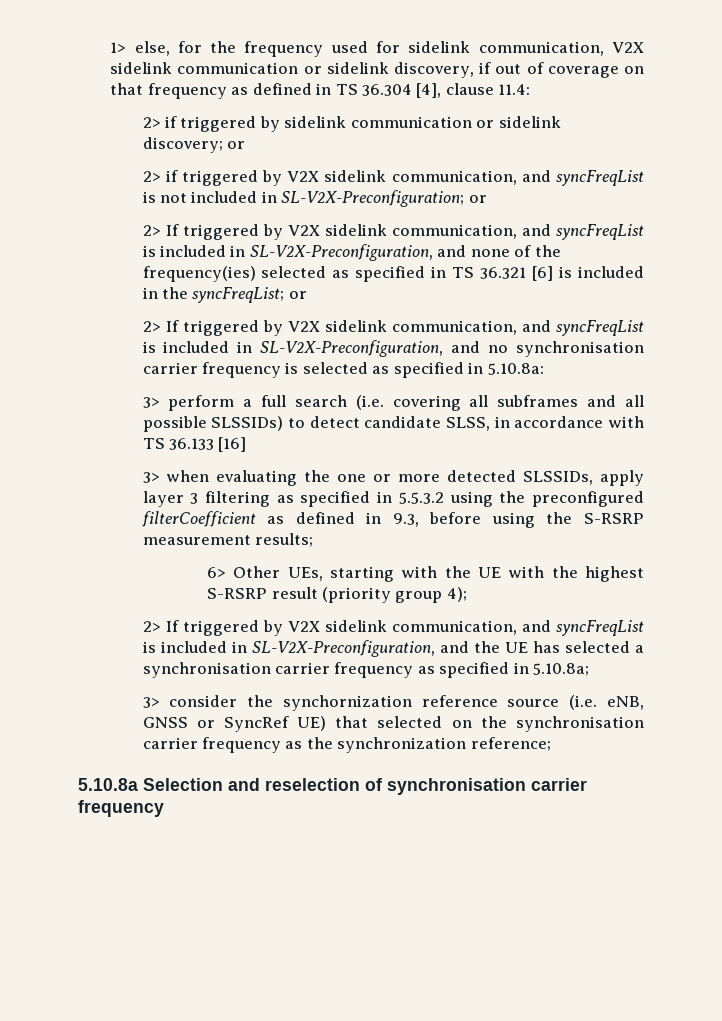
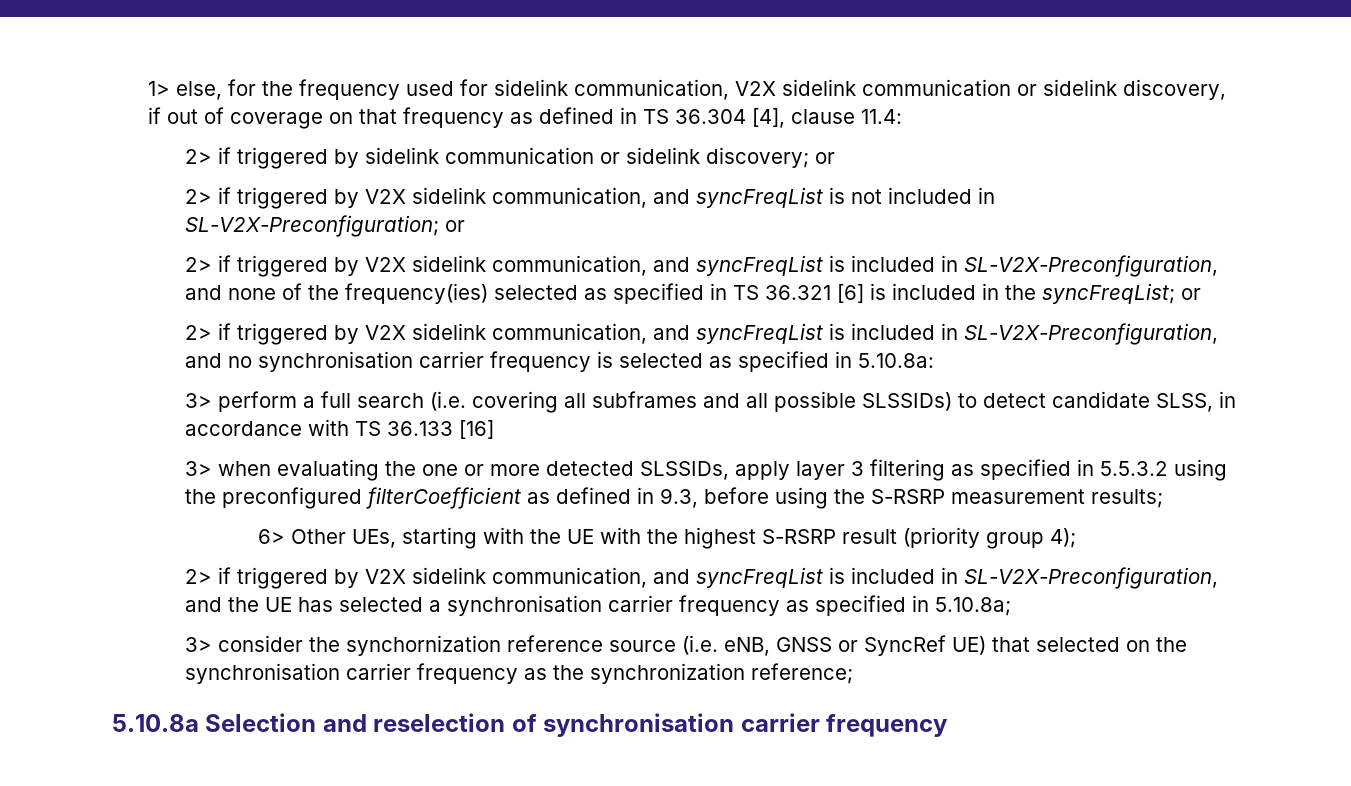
- 2> If triggered by V2X sidelink communication, and syncFreqList is included in SL-V2X-Preconfiguration, and none of the frequency(ies) selected as specified in TS 36.321 [6] is included in the syncFreqList; or
+ 2> if triggered by V2X sidelink communication, and syncFreqList is included in SL-V2X-Preconfiguration, and none of the frequency(ies) selected as specified in TS 36.321 [6] is included in the syncFreqList; or
- 2> If triggered by V2X sidelink communication, and syncFreqList is included in SL-V2X-Preconfiguration, and no synchronisation carrier frequency is selected as specified in 5.10.8a:
+ 2> if triggered by V2X sidelink communication, and syncFreqList is included in SL-V2X-Preconfiguration, and no synchronisation carrier frequency is selected as specified in 5.10.8a:
- 2> If triggered by V2X sidelink communication, and syncFreqList is included in SL-V2X-Preconfiguration, and the UE has selected a synchronisation carrier frequency as specified in 5.10.8a;
+ 2> if triggered by V2X sidelink communication, and syncFreqList is included in SL-V2X-Preconfiguration, and the UE has selected a synchronisation carrier frequency as specified in 5.10.8a;

